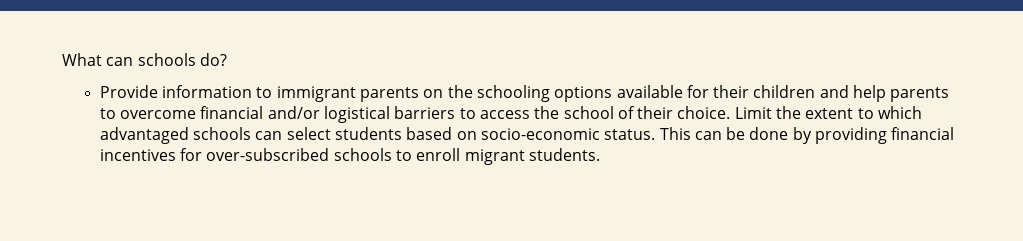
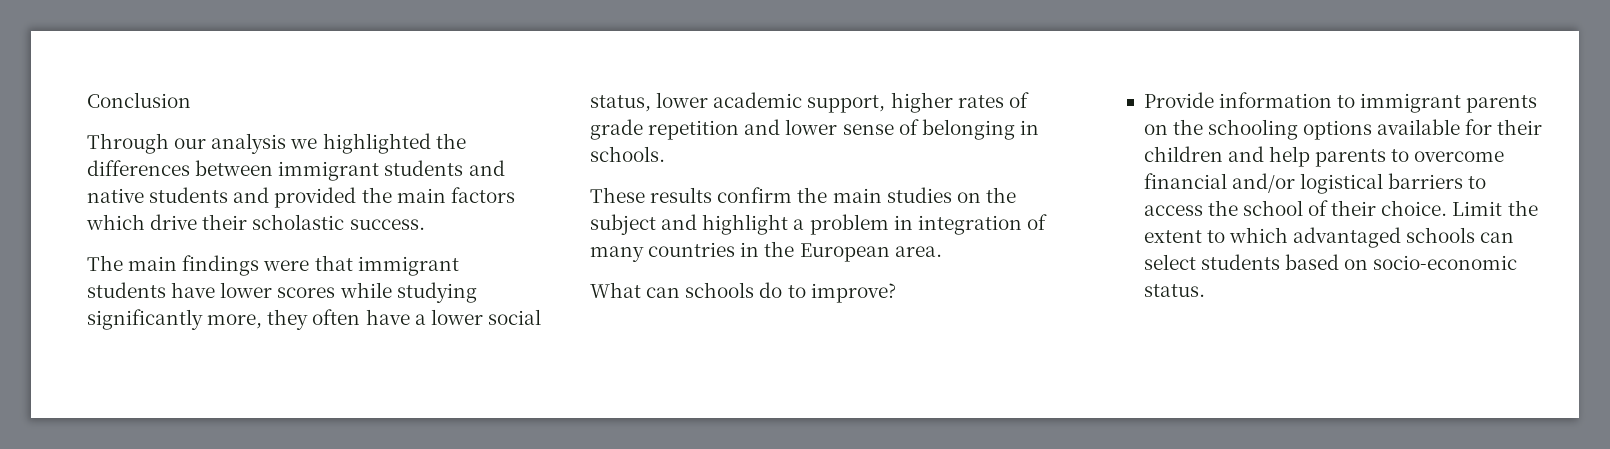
- What can schools do?
+ Conclusion
+ Through our analysis we highlighted the differences between immigrant students and native students and provided the main factors which drive their scholastic success.
+ The main findings were that immigrant students have lower scores while studying significantly more, they often have a lower social status, lower academic support, higher rates of grade repetition and lower sense of belonging in schools.
+ These results confirm the main studies on the subject and highlight a problem in integration of many countries in the European area.
+ What can schools do to improve?
- This can be done by providing financial incentives for over-subscribed schools to enroll migrant students.

